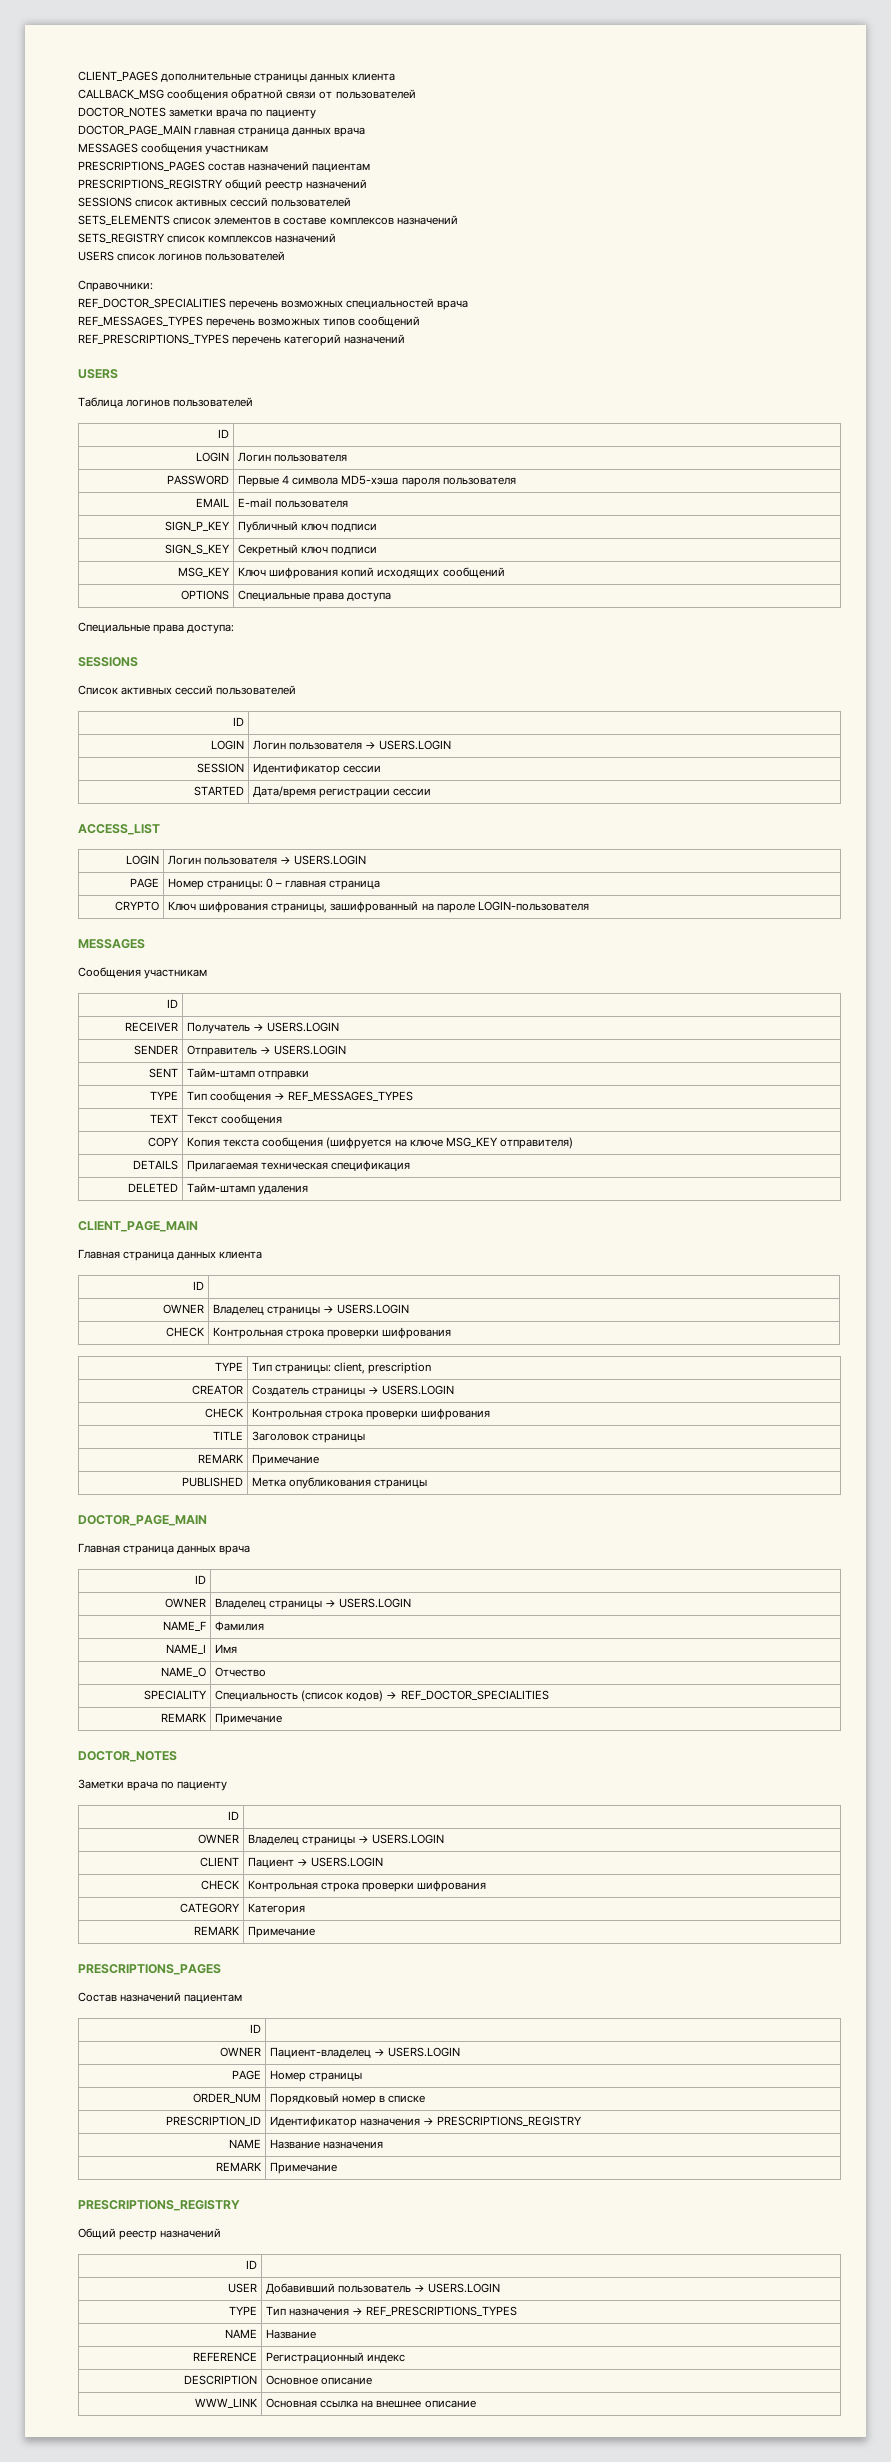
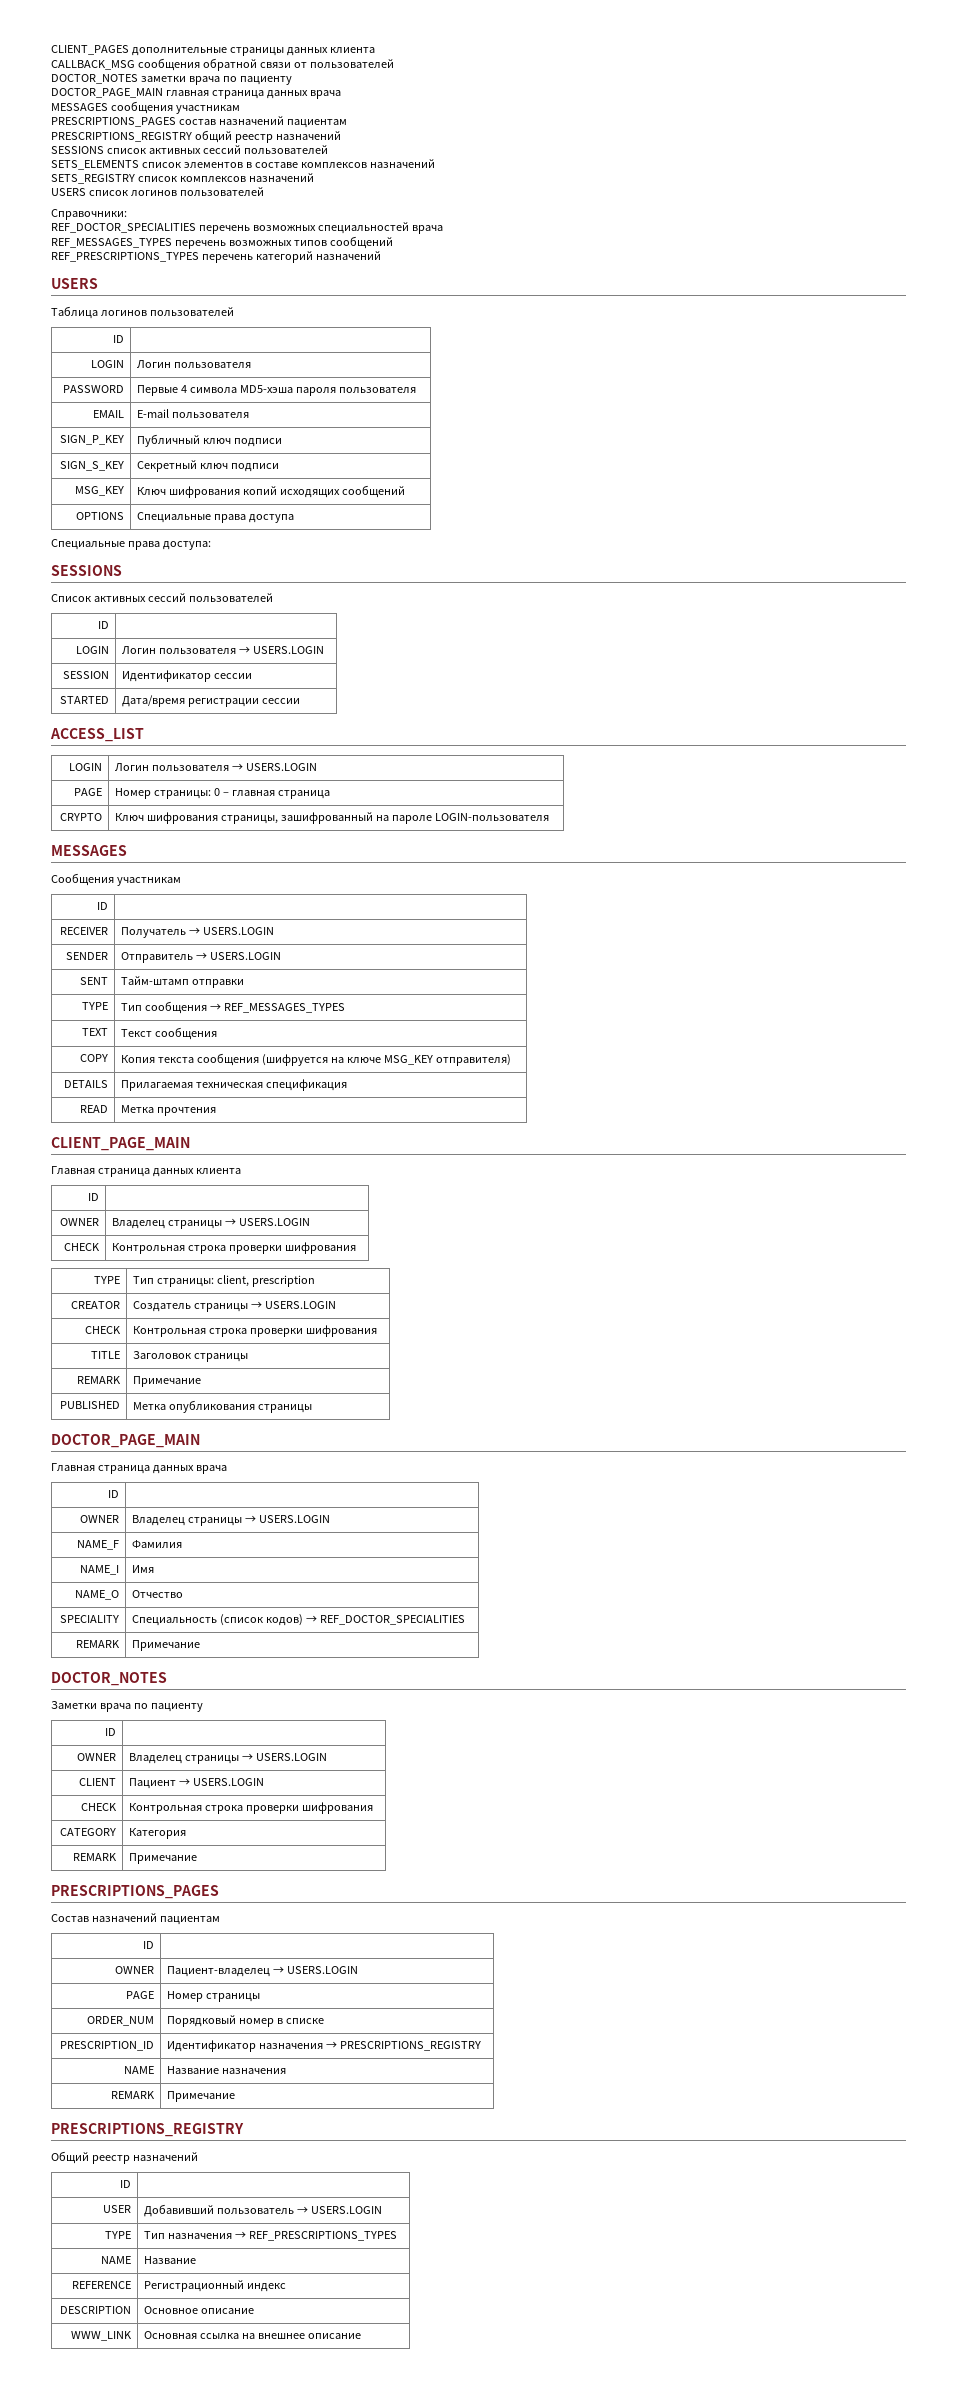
- DELETED | Тайм-штамп удаления
+ READ | Метка прочтения

